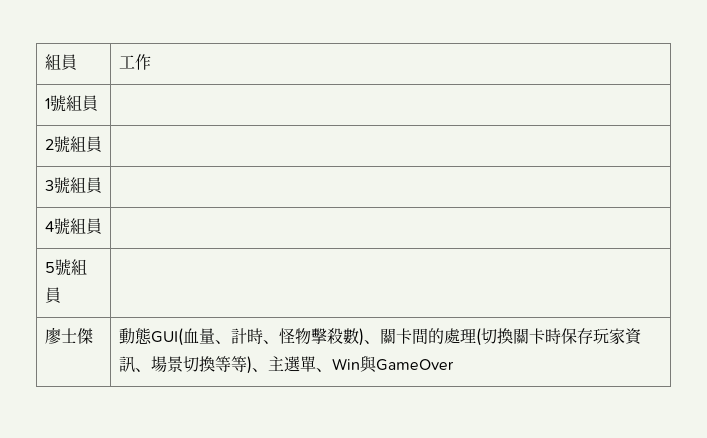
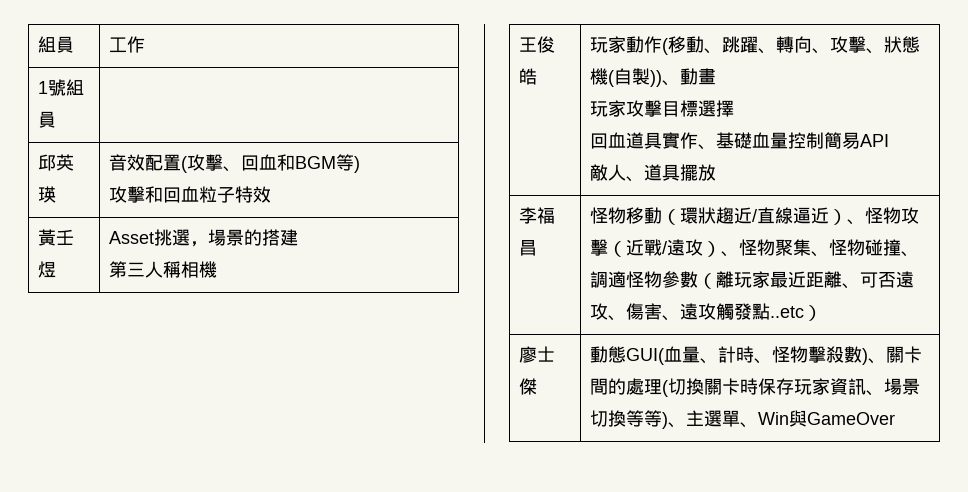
- 2號組員 |
- 3號組員 |
- 4號組員 |
- 5號組員 |
+ 邱英瑛 | 音效配置(攻擊、回血和BGM等)
+ 攻擊和回血粒子特效
+ 黃壬煜 | Asset挑選，場景的搭建
+ 第三人稱相機
+ 王俊皓 | 玩家動作(移動、跳躍、轉向、攻擊、狀態機(自製))、動畫
+ 玩家攻擊目標選擇
+ 回血道具實作、基礎血量控制簡易API
+ 敵人、道具擺放
+ 李福昌 | 怪物移動（環狀趨近/直線逼近）、怪物攻擊（近戰/遠攻）、怪物聚集、怪物碰撞、調適怪物參數（離玩家最近距離、可否遠攻、傷害、遠攻觸發點..etc）

